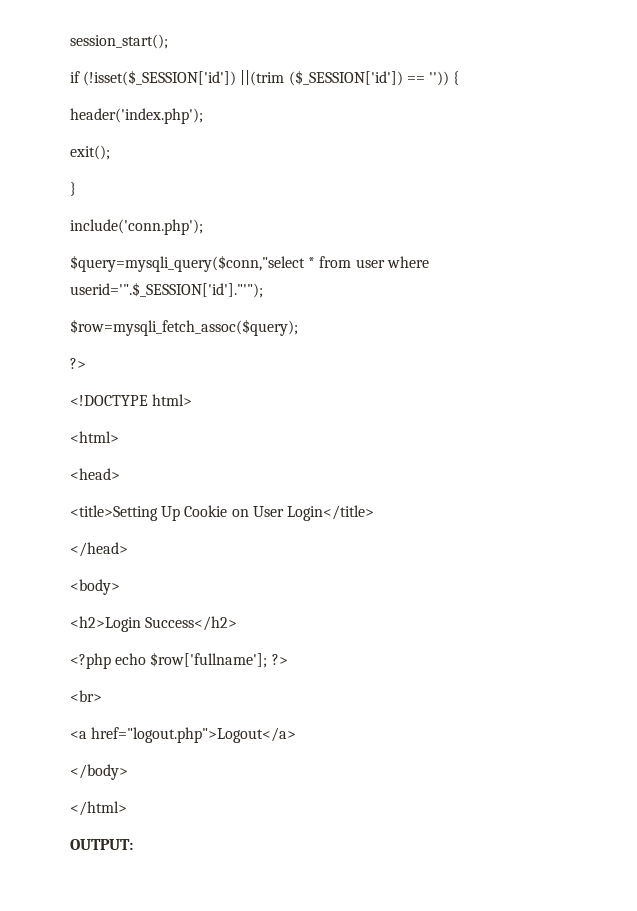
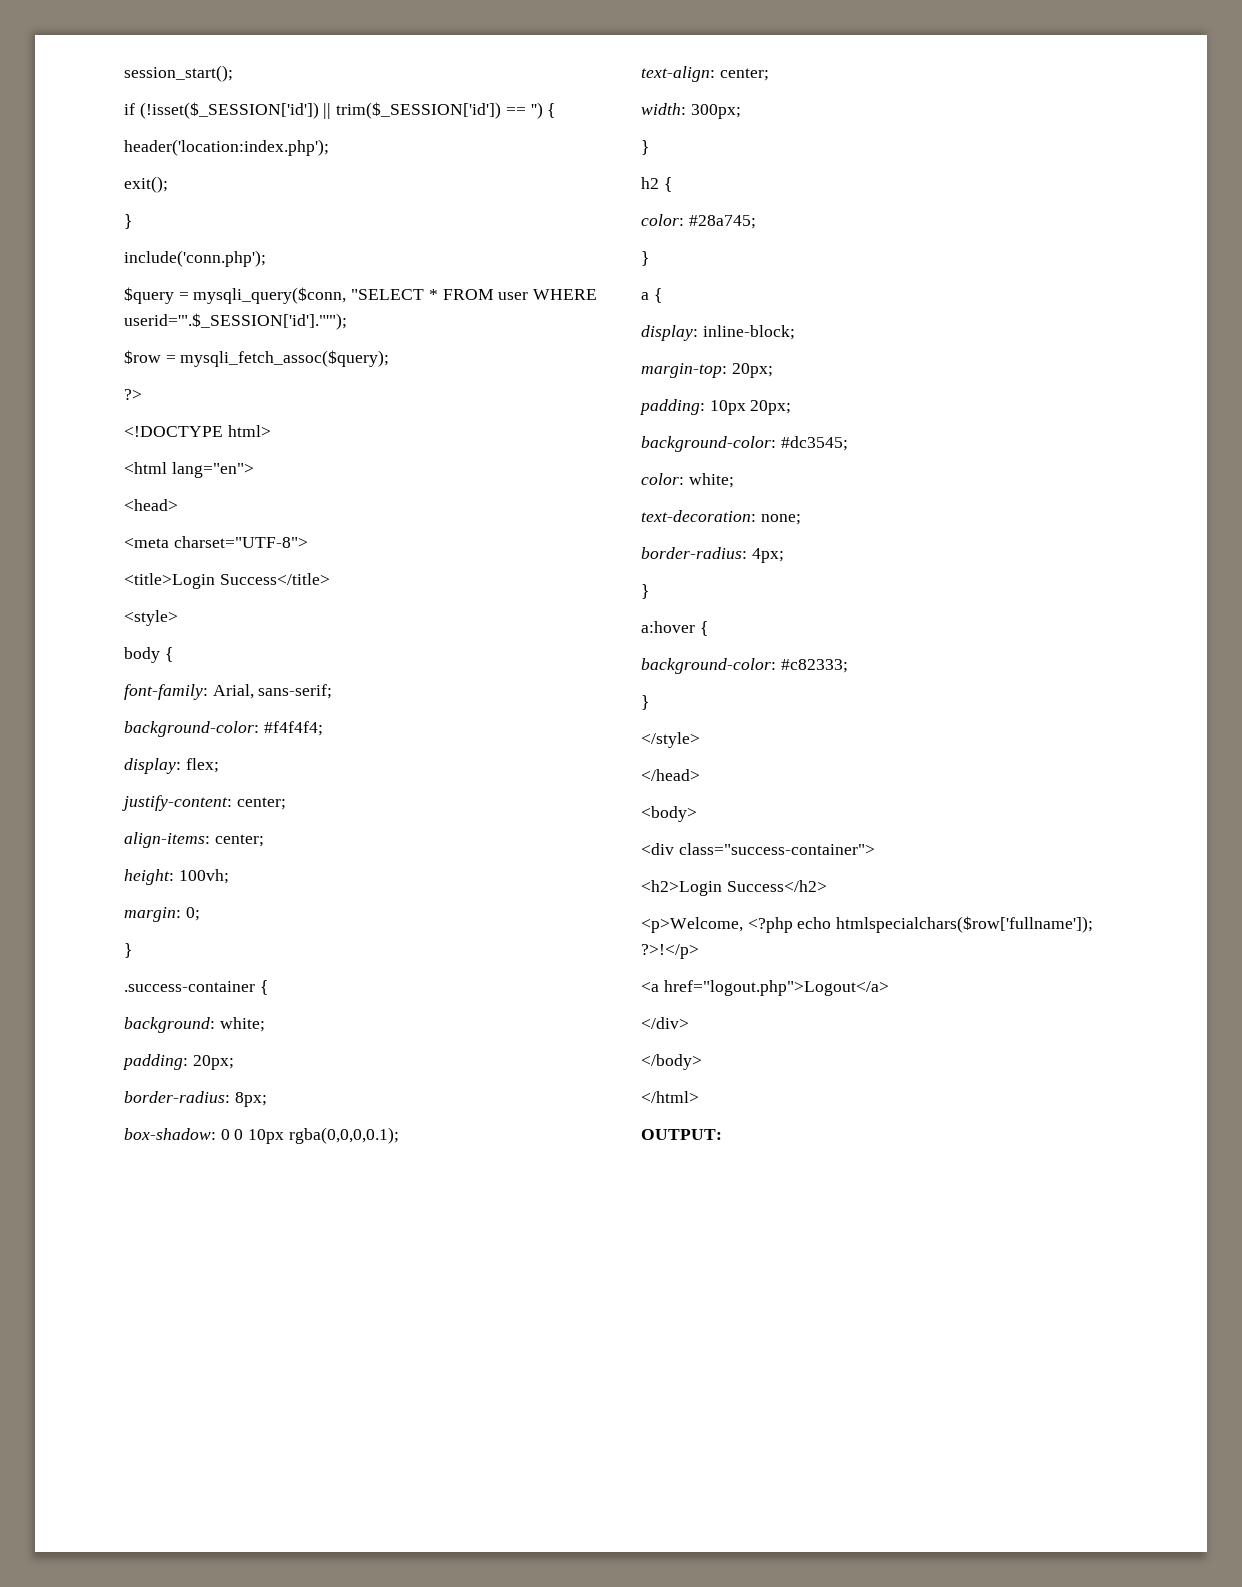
- if (!isset($_SESSION['id']) ||(trim ($_SESSION['id']) == '')) {
- header('index.php');
+ if (!isset($_SESSION['id']) || trim($_SESSION['id']) == '') {
+ header('location:index.php');
- $query=mysqli_query($conn,"select * from user where userid='".$_SESSION['id']."'");
- $row=mysqli_fetch_assoc($query);
+ $query = mysqli_query($conn, "SELECT * FROM user WHERE userid='".$_SESSION['id']."'");
+ $row = mysqli_fetch_assoc($query);
- <html>
+ <html lang="en">
- <title>Setting Up Cookie on User Login</title>
+ <meta charset="UTF-8">
+ <title>Login Success</title>
+ <style>
+ body {
+ font-family: Arial, sans-serif;
+ background-color: #f4f4f4;
+ display: flex;
+ justify-content: center;
+ align-items: center;
+ height: 100vh;
+ margin: 0;
+ }
+ .success-container {
+ background: white;
+ padding: 20px;
+ border-radius: 8px;
+ box-shadow: 0 0 10px rgba(0,0,0,0.1);
+ text-align: center;
+ width: 300px;
+ }
+ h2 {
+ color: #28a745;
+ }
+ a {
+ display: inline-block;
+ margin-top: 20px;
+ padding: 10px 20px;
+ background-color: #dc3545;
+ color: white;
+ text-decoration: none;
+ border-radius: 4px;
+ }
+ a:hover {
+ background-color: #c82333;
+ }
+ </style>
+ <div class="success-container">
- <?php echo $row['fullname']; ?>
- <br>
+ <p>Welcome, <?php echo htmlspecialchars($row['fullname']); ?>!</p>
+ </div>

